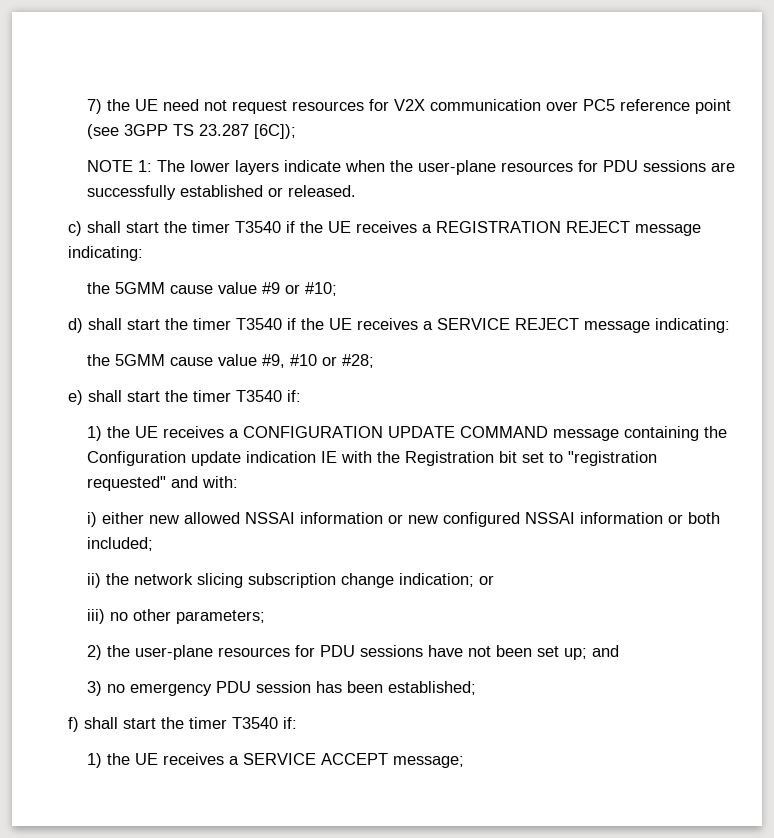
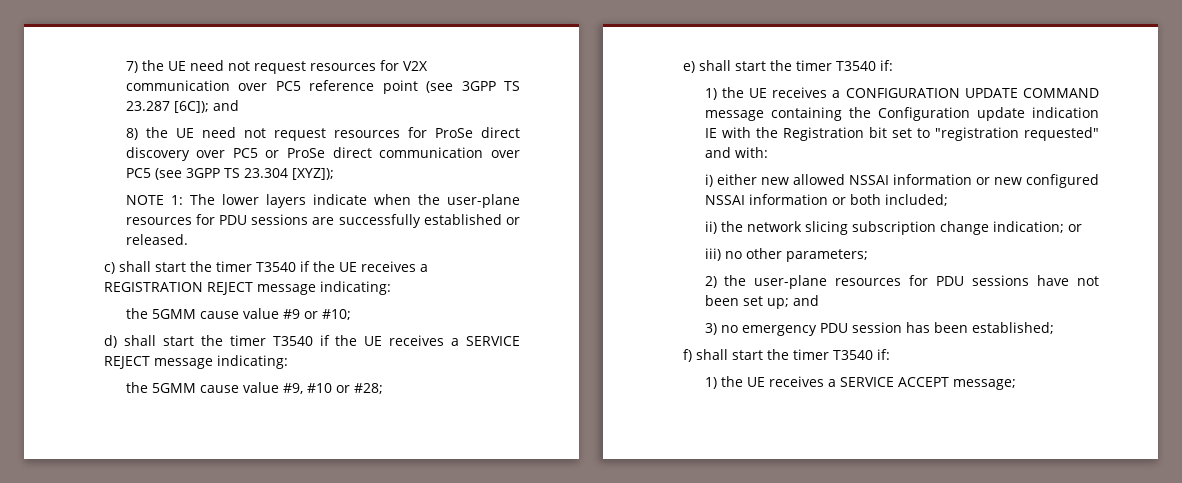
- 7) the UE need not request resources for V2X communication over PC5 reference point (see 3GPP TS 23.287 [6C]);
+ 7) the UE need not request resources for V2X communication over PC5 reference point (see 3GPP TS 23.287 [6C]); and
+ 8) the UE need not request resources for ProSe direct discovery over PC5 or ProSe direct communication over PC5 (see 3GPP TS 23.304 [XYZ]);

